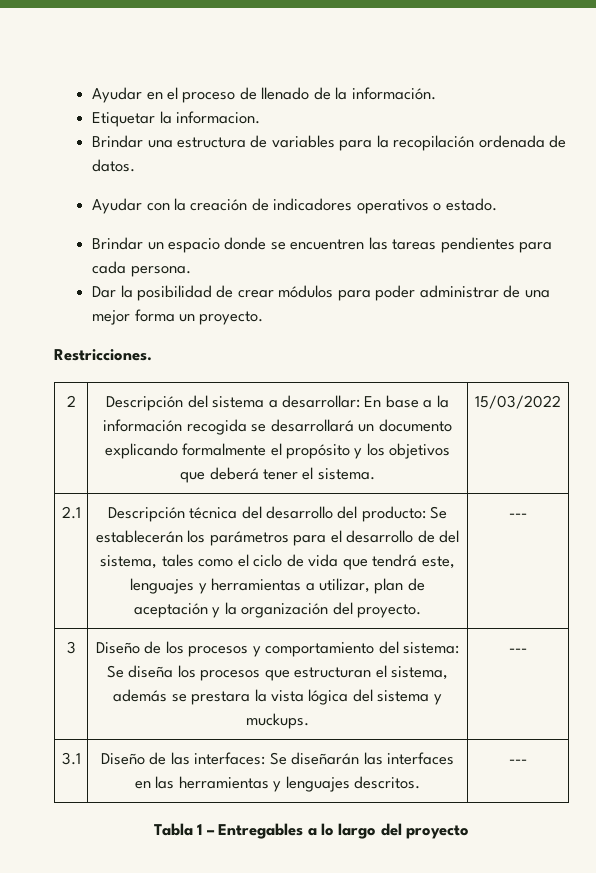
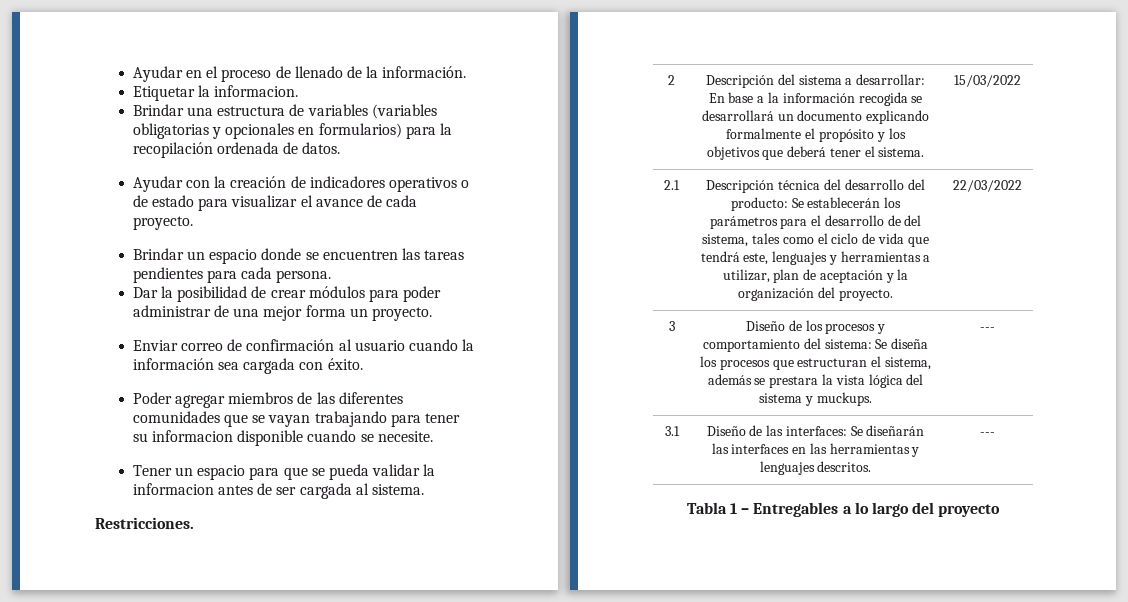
- Brindar una estructura de variables para la recopilación ordenada de datos.
+ Brindar una estructura de variables (variables obligatorias y opcionales en formularios) para la recopilación ordenada de datos.
- Ayudar con la creación de indicadores operativos o estado.
+ Ayudar con la creación de indicadores operativos o de estado para visualizar el avance de cada proyecto.
+ Enviar correo de confirmación al usuario cuando la información sea cargada con éxito.
+ Poder agregar miembros de las diferentes comunidades que se vayan trabajando para tener su informacion disponible cuando se necesite.
+ Tener un espacio para que se pueda validar la informacion antes de ser cargada al sistema.
- 2.1 | Descripción técnica del desarrollo del producto: Se establecerán los parámetros para el desarrollo de del sistema, tales como el ciclo de vida que tendrá este, lenguajes y herramientas a utilizar, plan de aceptación y la organización del proyecto. | ---
+ 2.1 | Descripción técnica del desarrollo del producto: Se establecerán los parámetros para el desarrollo de del sistema, tales como el ciclo de vida que tendrá este, lenguajes y herramientas a utilizar, plan de aceptación y la organización del proyecto. | 22/03/2022

